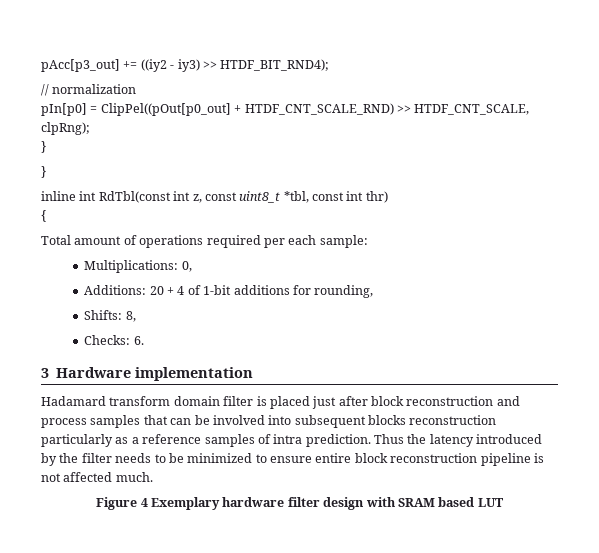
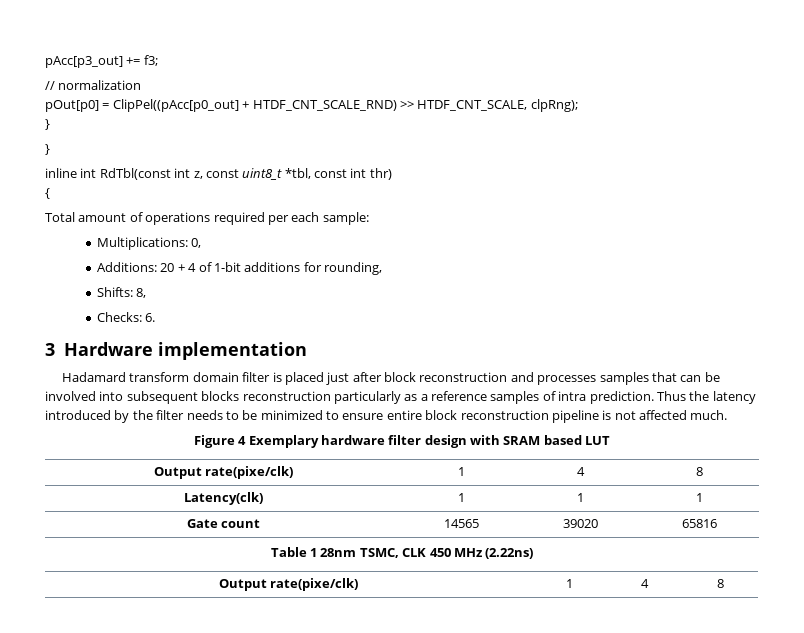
- pAcc[p3_out] += ((iy2 - iy3) >> HTDF_BIT_RND4);
+ pAcc[p3_out] += f3;
- pIn[p0] = ClipPel((pOut[p0_out] + HTDF_CNT_SCALE_RND) >> HTDF_CNT_SCALE, clpRng);
+ pOut[p0] = ClipPel((pAcc[p0_out] + HTDF_CNT_SCALE_RND) >> HTDF_CNT_SCALE, clpRng);
- Hadamard transform domain filter is placed just after block reconstruction and process samples that can be involved into subsequent blocks reconstruction particularly as a reference samples of intra prediction.
+ Hadamard transform domain filter is placed just after block reconstruction and processes samples that can be involved into subsequent blocks reconstruction particularly as a reference samples of intra prediction.
  Figure 4 Exemplary hardware filter design with SRAM based LUT
+ Output rate(pixe/clk) | 1 | 4 | 8
+ Latency(clk) | 1 | 1 | 1
+ Gate count | 14565 | 39020 | 65816
+ Table 1 28nm TSMC, CLK 450 MHz (2.22ns)
+ Output rate(pixe/clk) | 1 | 4 | 8

